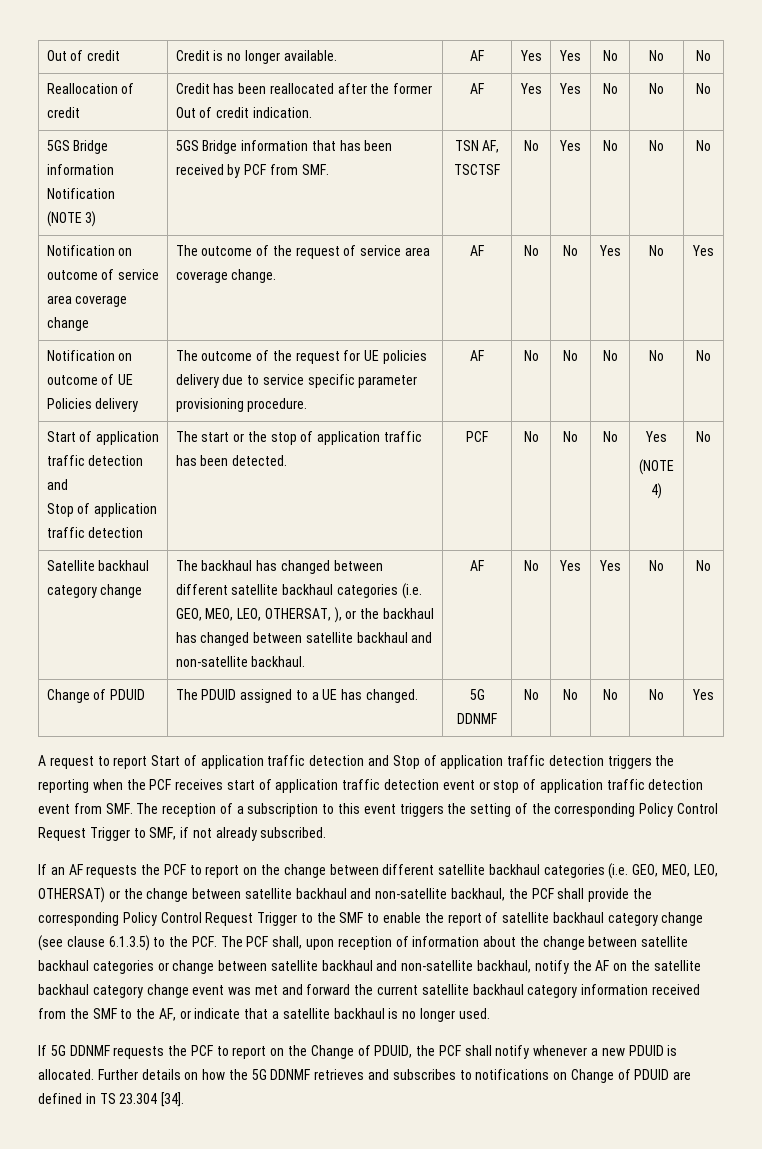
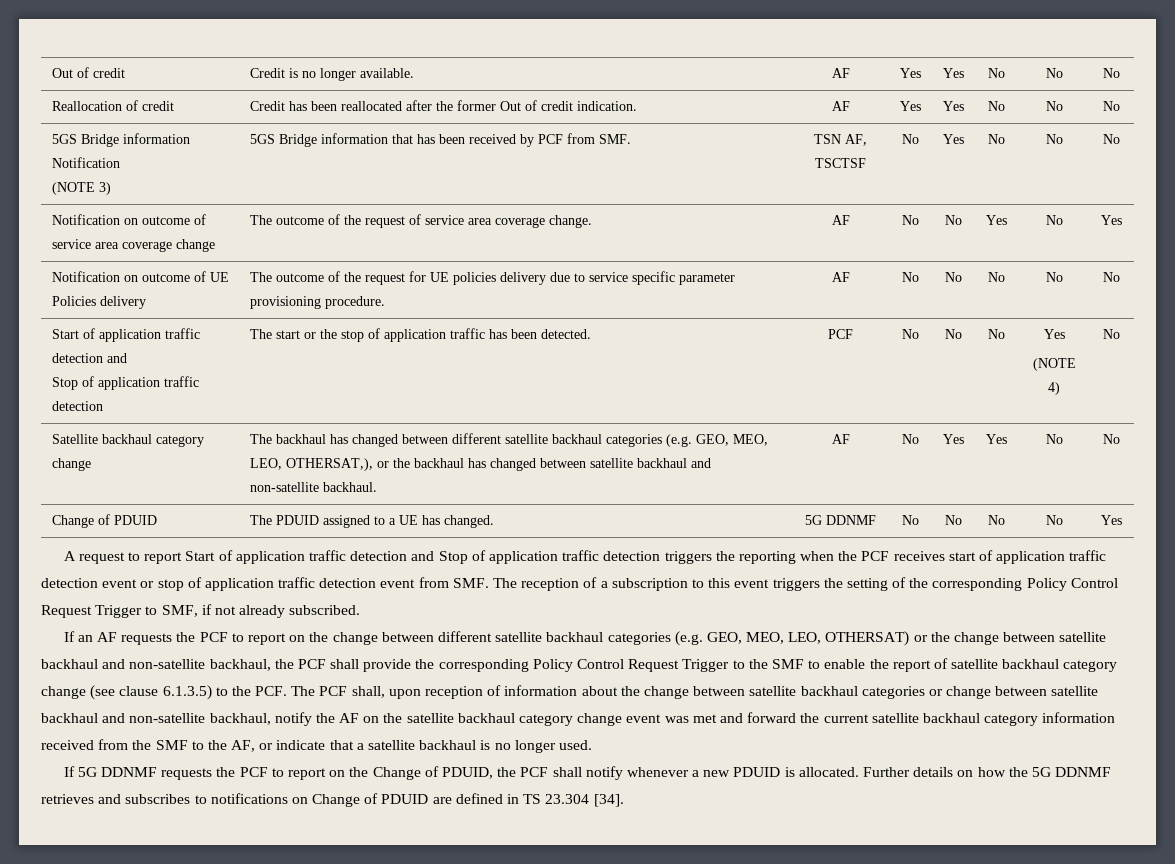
- Satellite backhaul category change | The backhaul has changed between different satellite backhaul categories (i.e. GEO, MEO, LEO, OTHERSAT, ), or the backhaul has changed between satellite backhaul and non-satellite backhaul. | AF | No | Yes | Yes | No | No
+ Satellite backhaul category change | The backhaul has changed between different satellite backhaul categories (e.g. GEO, MEO, LEO, OTHERSAT,), or the backhaul has changed between satellite backhaul and non-satellite backhaul. | AF | No | Yes | Yes | No | No
- If an AF requests the PCF to report on the change between different satellite backhaul categories (i.e. GEO, MEO, LEO, OTHERSAT) or the change between satellite backhaul and non-satellite backhaul, the PCF shall provide the corresponding Policy Control Request Trigger to the SMF to enable the report of satellite backhaul category change (see clause 6.1.3.5) to the PCF. The PCF shall, upon reception of information about the change between satellite backhaul categories or change between satellite backhaul and non-satellite backhaul, notify the AF on the satellite backhaul category change event was met and forward the current satellite backhaul category information received from the SMF to the AF, or indicate that a satellite backhaul is no longer used.
+ If an AF requests the PCF to report on the change between different satellite backhaul categories (e.g. GEO, MEO, LEO, OTHERSAT) or the change between satellite backhaul and non-satellite backhaul, the PCF shall provide the corresponding Policy Control Request Trigger to the SMF to enable the report of satellite backhaul category change (see clause 6.1.3.5) to the PCF. The PCF shall, upon reception of information about the change between satellite backhaul categories or change between satellite backhaul and non-satellite backhaul, notify the AF on the satellite backhaul category change event was met and forward the current satellite backhaul category information received from the SMF to the AF, or indicate that a satellite backhaul is no longer used.

